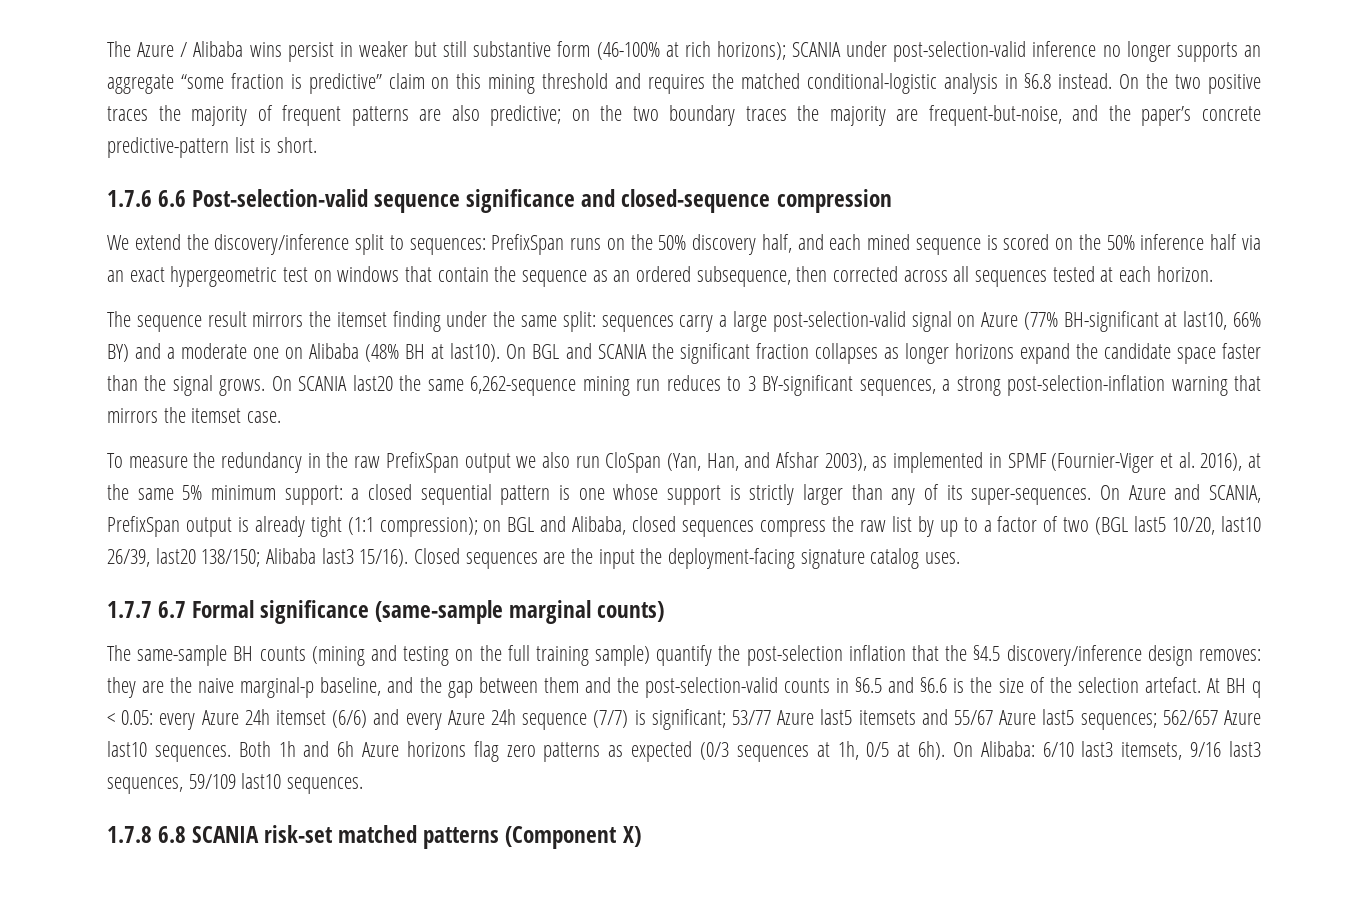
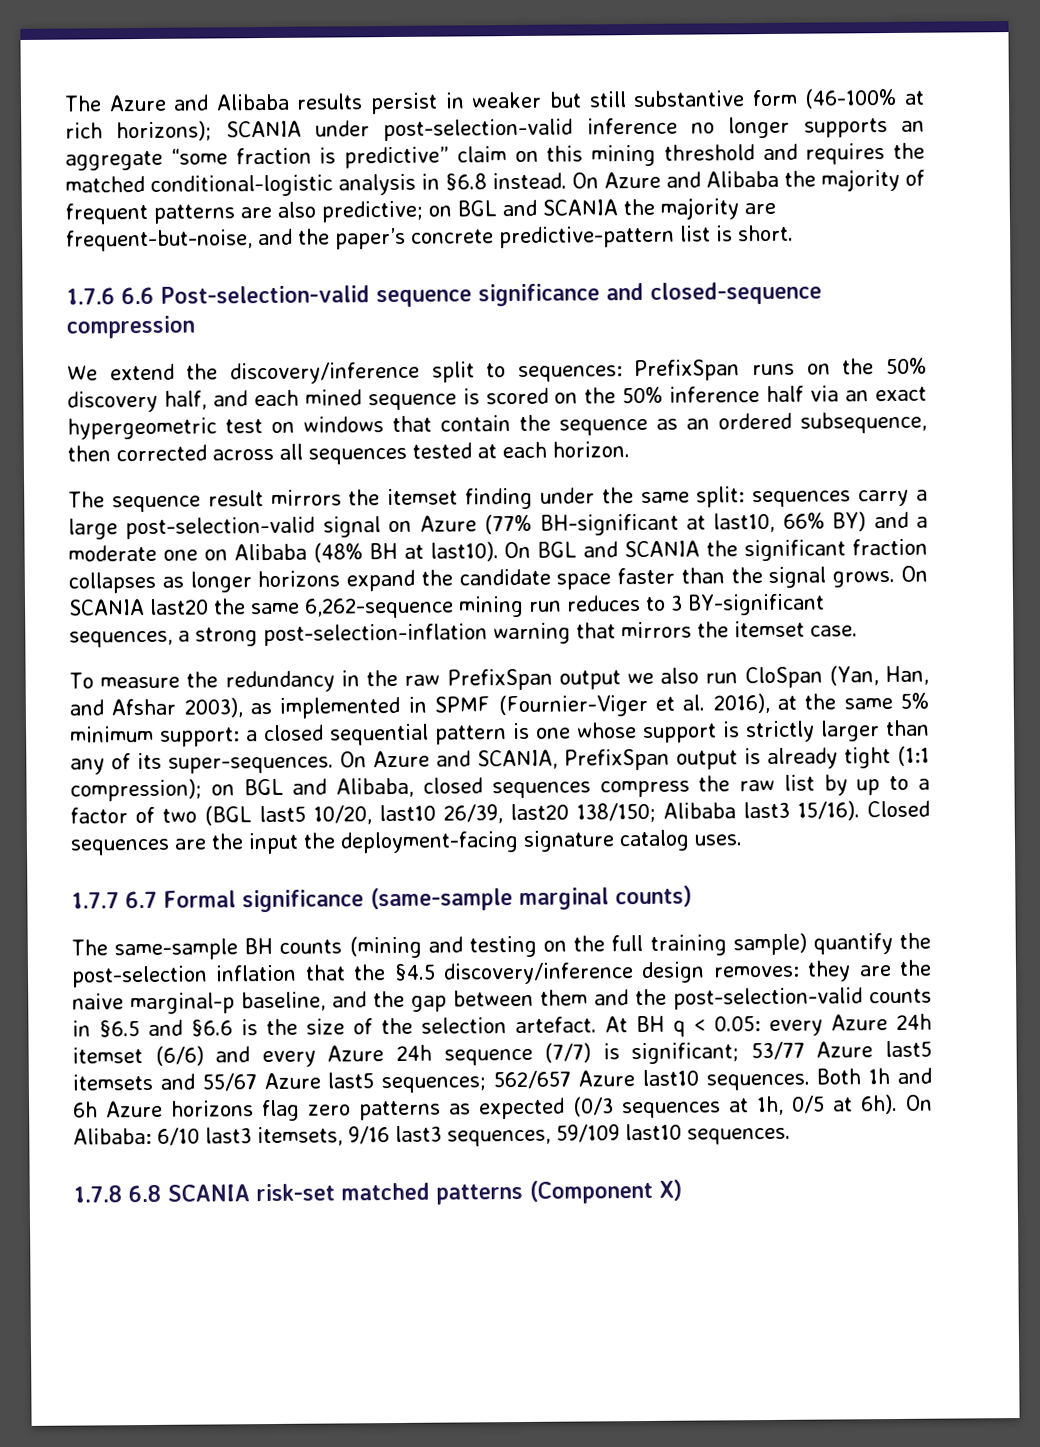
- The Azure / Alibaba wins persist in weaker but still substantive form (46-100% at rich horizons); SCANIA under post-selection-valid inference no longer supports an aggregate “some fraction is predictive” claim on this mining threshold and requires the matched conditional-logistic analysis in §6.8 instead.
+ The Azure and Alibaba results persist in weaker but still substantive form (46-100% at rich horizons); SCANIA under post-selection-valid inference no longer supports an aggregate “some fraction is predictive” claim on this mining threshold and requires the matched conditional-logistic analysis in §6.8 instead.
- On the two positive traces the majority of frequent patterns are also predictive; on the two boundary traces the majority are frequent-but-noise, and the paper’s concrete predictive-pattern list is short.
+ On Azure and Alibaba the majority of frequent patterns are also predictive; on BGL and SCANIA the majority are frequent-but-noise, and the paper’s concrete predictive-pattern list is short.

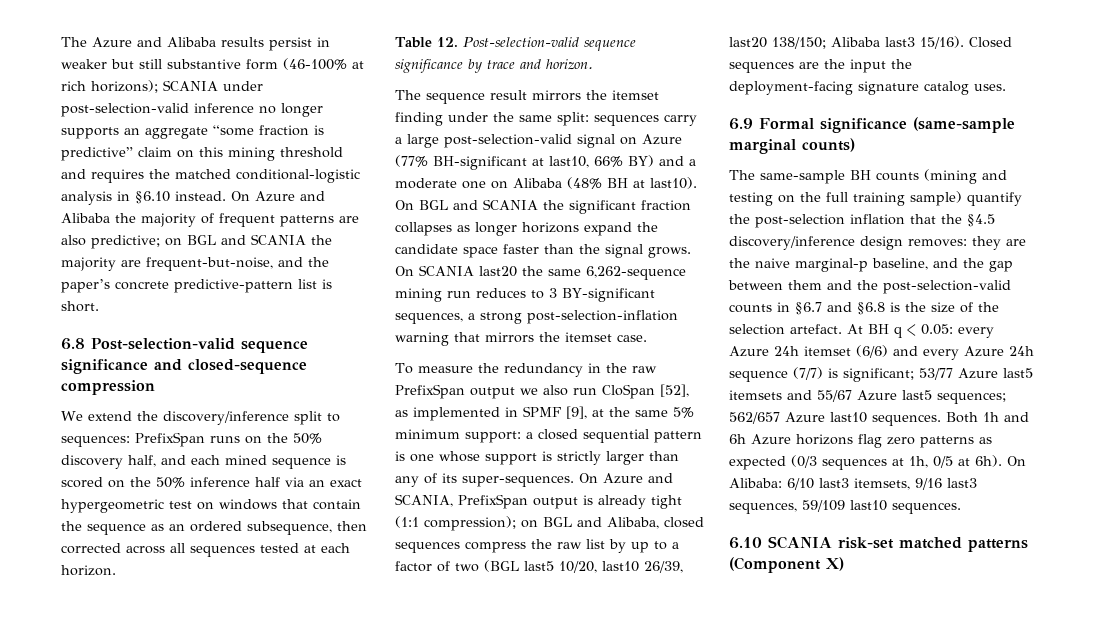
- The Azure and Alibaba results persist in weaker but still substantive form (46-100% at rich horizons); SCANIA under post-selection-valid inference no longer supports an aggregate “some fraction is predictive” claim on this mining threshold and requires the matched conditional-logistic analysis in §6.8 instead.
+ The Azure and Alibaba results persist in weaker but still substantive form (46-100% at rich horizons); SCANIA under post-selection-valid inference no longer supports an aggregate “some fraction is predictive” claim on this mining threshold and requires the matched conditional-logistic analysis in §6.10 instead.
- 1.7.6 6.6 Post-selection-valid sequence significance and closed-sequence compression
+ 6.8 Post-selection-valid sequence significance and closed-sequence compression
+ Table 12. Post-selection-valid sequence significance by trace and horizon.
- To measure the redundancy in the raw PrefixSpan output we also run CloSpan (Yan, Han, and Afshar 2003), as implemented in SPMF (Fournier-Viger et al. 2016), at the same 5% minimum support: a closed sequential pattern is one whose support is strictly larger than any of its super-sequences.
+ To measure the redundancy in the raw PrefixSpan output we also run CloSpan [52], as implemented in SPMF [9], at the same 5% minimum support: a closed sequential pattern is one whose support is strictly larger than any of its super-sequences.
- 1.7.7 6.7 Formal significance (same-sample marginal counts)
+ 6.9 Formal significance (same-sample marginal counts)
- The same-sample BH counts (mining and testing on the full training sample) quantify the post-selection inflation that the §4.5 discovery/inference design removes: they are the naive marginal-p baseline, and the gap between them and the post-selection-valid counts in §6.5 and §6.6 is the size of the selection artefact.
+ The same-sample BH counts (mining and testing on the full training sample) quantify the post-selection inflation that the §4.5 discovery/inference design removes: they are the naive marginal-p baseline, and the gap between them and the post-selection-valid counts in §6.7 and §6.8 is the size of the selection artefact.
- 1.7.8 6.8 SCANIA risk-set matched patterns (Component X)
+ 6.10 SCANIA risk-set matched patterns (Component X)

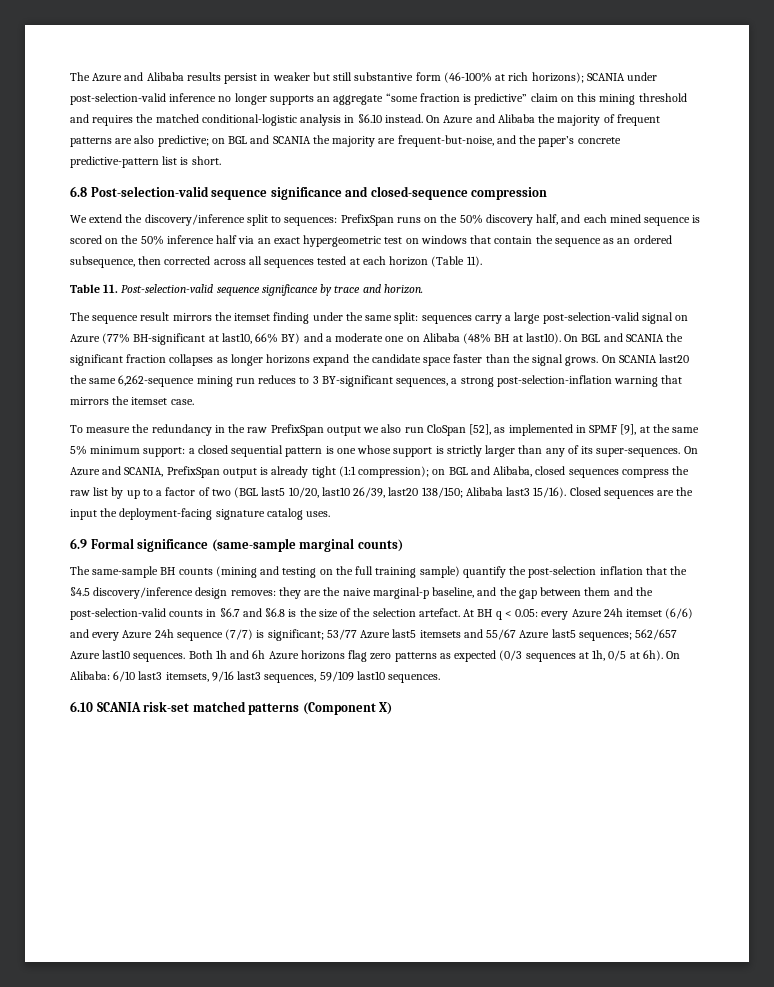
- We extend the discovery/inference split to sequences: PrefixSpan runs on the 50% discovery half, and each mined sequence is scored on the 50% inference half via an exact hypergeometric test on windows that contain the sequence as an ordered subsequence, then corrected across all sequences tested at each horizon.
+ We extend the discovery/inference split to sequences: PrefixSpan runs on the 50% discovery half, and each mined sequence is scored on the 50% inference half via an exact hypergeometric test on windows that contain the sequence as an ordered subsequence, then corrected across all sequences tested at each horizon (Table 11).
- Table 12. Post-selection-valid sequence significance by trace and horizon.
+ Table 11. Post-selection-valid sequence significance by trace and horizon.

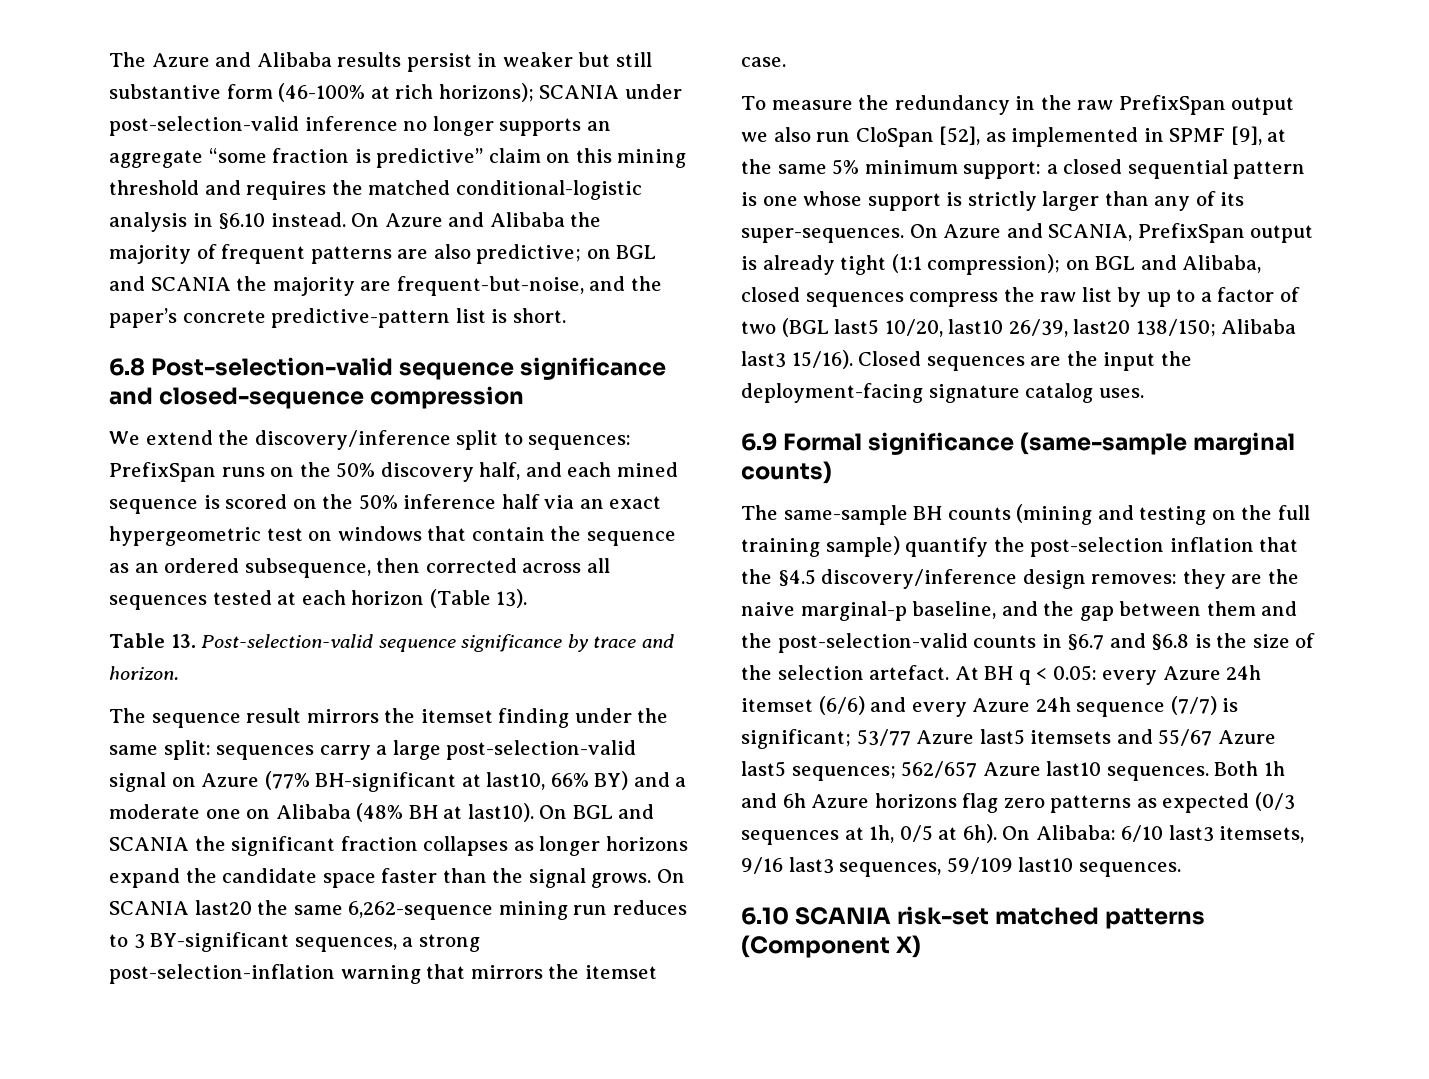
- We extend the discovery/inference split to sequences: PrefixSpan runs on the 50% discovery half, and each mined sequence is scored on the 50% inference half via an exact hypergeometric test on windows that contain the sequence as an ordered subsequence, then corrected across all sequences tested at each horizon (Table 11).
+ We extend the discovery/inference split to sequences: PrefixSpan runs on the 50% discovery half, and each mined sequence is scored on the 50% inference half via an exact hypergeometric test on windows that contain the sequence as an ordered subsequence, then corrected across all sequences tested at each horizon (Table 13).
- Table 11. Post-selection-valid sequence significance by trace and horizon.
+ Table 13. Post-selection-valid sequence significance by trace and horizon.

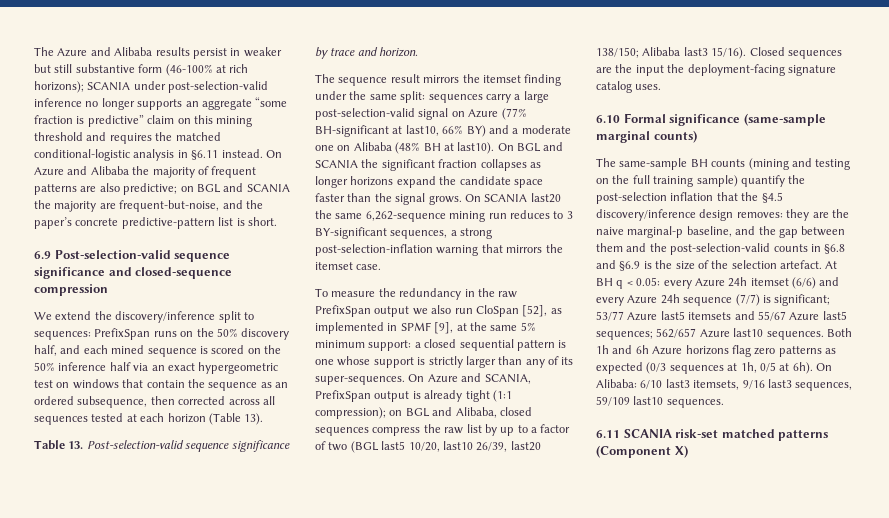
- The Azure and Alibaba results persist in weaker but still substantive form (46-100% at rich horizons); SCANIA under post-selection-valid inference no longer supports an aggregate “some fraction is predictive” claim on this mining threshold and requires the matched conditional-logistic analysis in §6.10 instead.
+ The Azure and Alibaba results persist in weaker but still substantive form (46-100% at rich horizons); SCANIA under post-selection-valid inference no longer supports an aggregate “some fraction is predictive” claim on this mining threshold and requires the matched conditional-logistic analysis in §6.11 instead.
- 6.8 Post-selection-valid sequence significance and closed-sequence compression
+ 6.9 Post-selection-valid sequence significance and closed-sequence compression
- 6.9 Formal significance (same-sample marginal counts)
+ 6.10 Formal significance (same-sample marginal counts)
- The same-sample BH counts (mining and testing on the full training sample) quantify the post-selection inflation that the §4.5 discovery/inference design removes: they are the naive marginal-p baseline, and the gap between them and the post-selection-valid counts in §6.7 and §6.8 is the size of the selection artefact.
+ The same-sample BH counts (mining and testing on the full training sample) quantify the post-selection inflation that the §4.5 discovery/inference design removes: they are the naive marginal-p baseline, and the gap between them and the post-selection-valid counts in §6.8 and §6.9 is the size of the selection artefact.
- 6.10 SCANIA risk-set matched patterns (Component X)
+ 6.11 SCANIA risk-set matched patterns (Component X)

